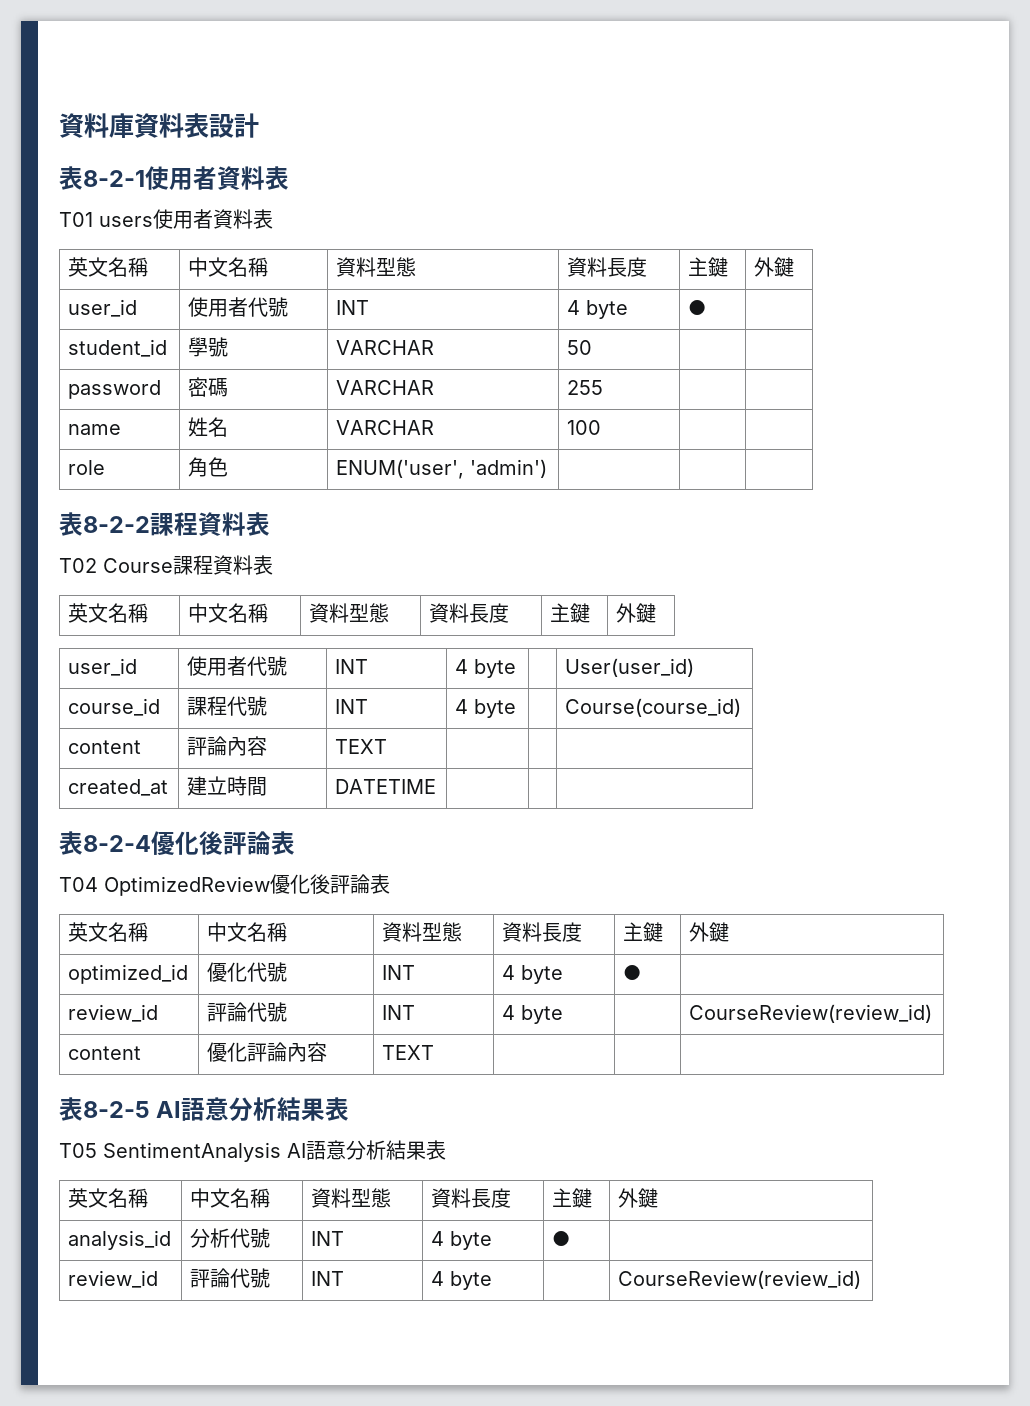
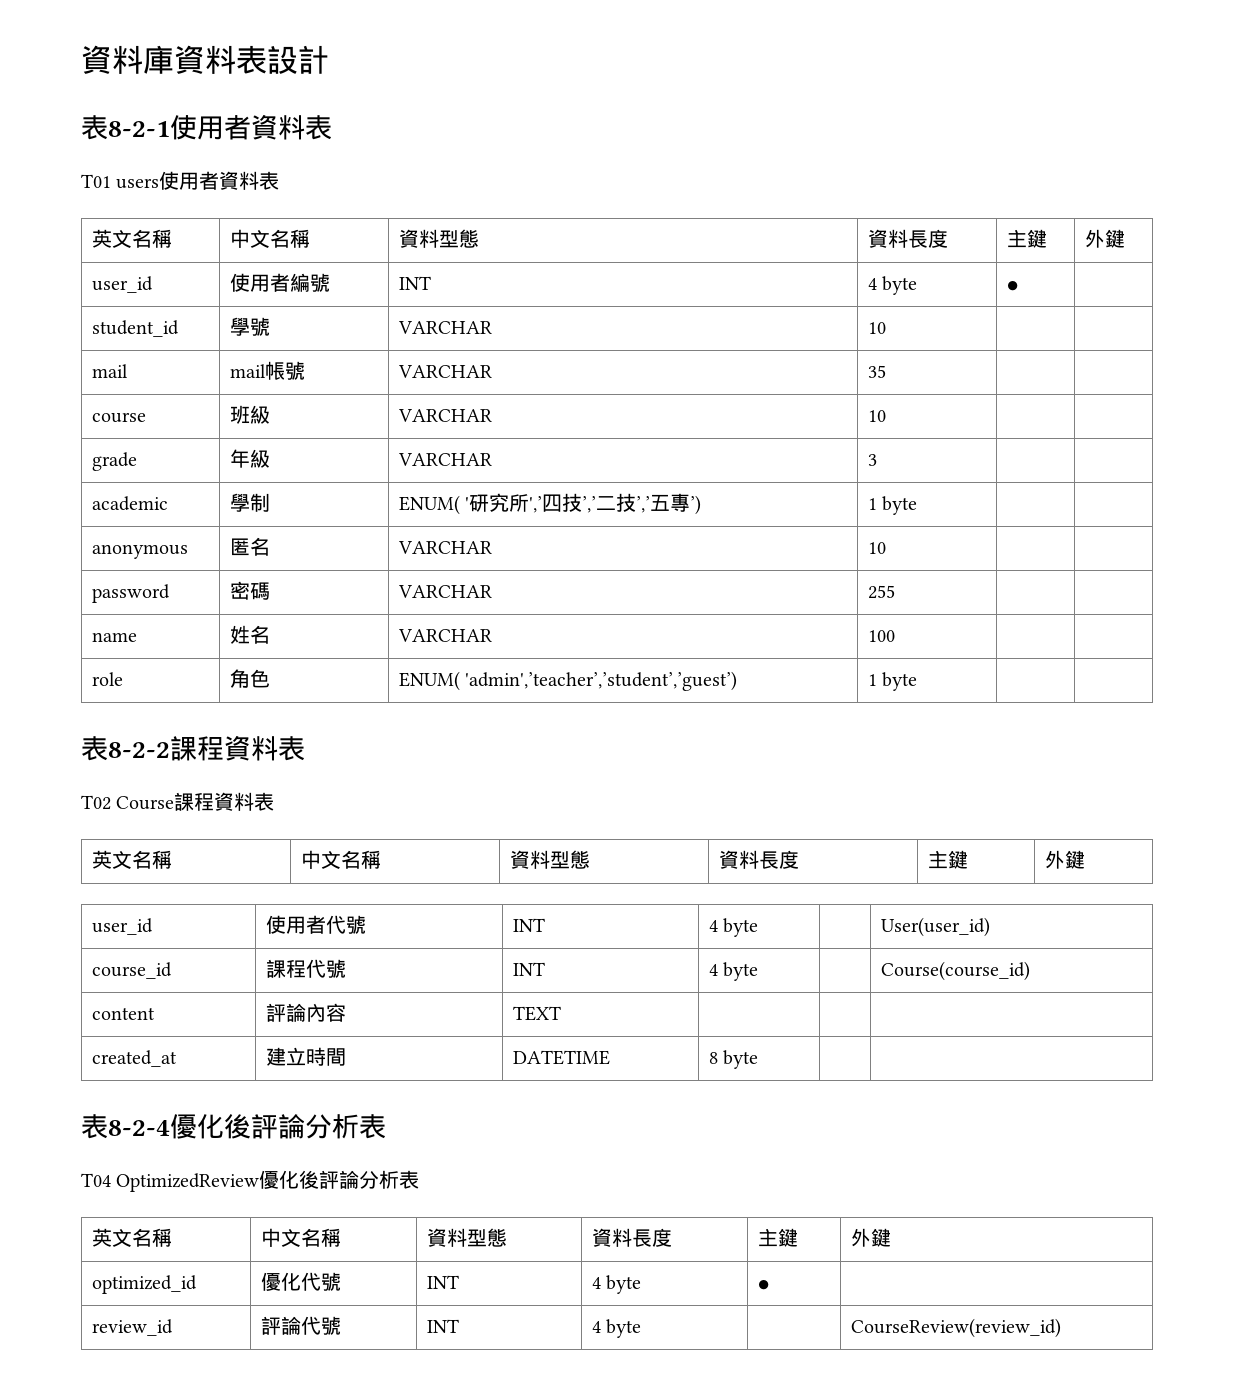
- user_id | 使用者代號 | INT | 4 byte | ● |
+ user_id | 使用者編號 | INT | 4 byte | ● |
- student_id | 學號 | VARCHAR | 50 | |
+ student_id | 學號 | VARCHAR | 10 | |
+ mail | mail帳號 | VARCHAR | 35 | |
+ course | 班級 | VARCHAR | 10 | |
+ grade | 年級 | VARCHAR | 3 | |
+ academic | 學制 | ENUM( '研究所',’四技’,’二技’,’五專’) | 1 byte | |
+ anonymous | 匿名 | VARCHAR | 10 | |
- role | 角色 | ENUM('user', 'admin') | | |
+ role | 角色 | ENUM( 'admin',’teacher’,’student’,’guest’) | 1 byte | |
- created_at | 建立時間 | DATETIME | | |
+ created_at | 建立時間 | DATETIME | 8 byte | |
- 表8-2-4優化後評論表
+ 表8-2-4優化後評論分析表
- T04 OptimizedReview優化後評論表
+ T04 OptimizedReview優化後評論分析表
- content | 優化評論內容 | TEXT | | |
- 表8-2-5 AI語意分析結果表
- T05 SentimentAnalysis AI語意分析結果表
- 英文名稱 | 中文名稱 | 資料型態 | 資料長度 | 主鍵 | 外鍵
- analysis_id | 分析代號 | INT | 4 byte | ● |
- review_id | 評論代號 | INT | 4 byte | | CourseReview(review_id)

